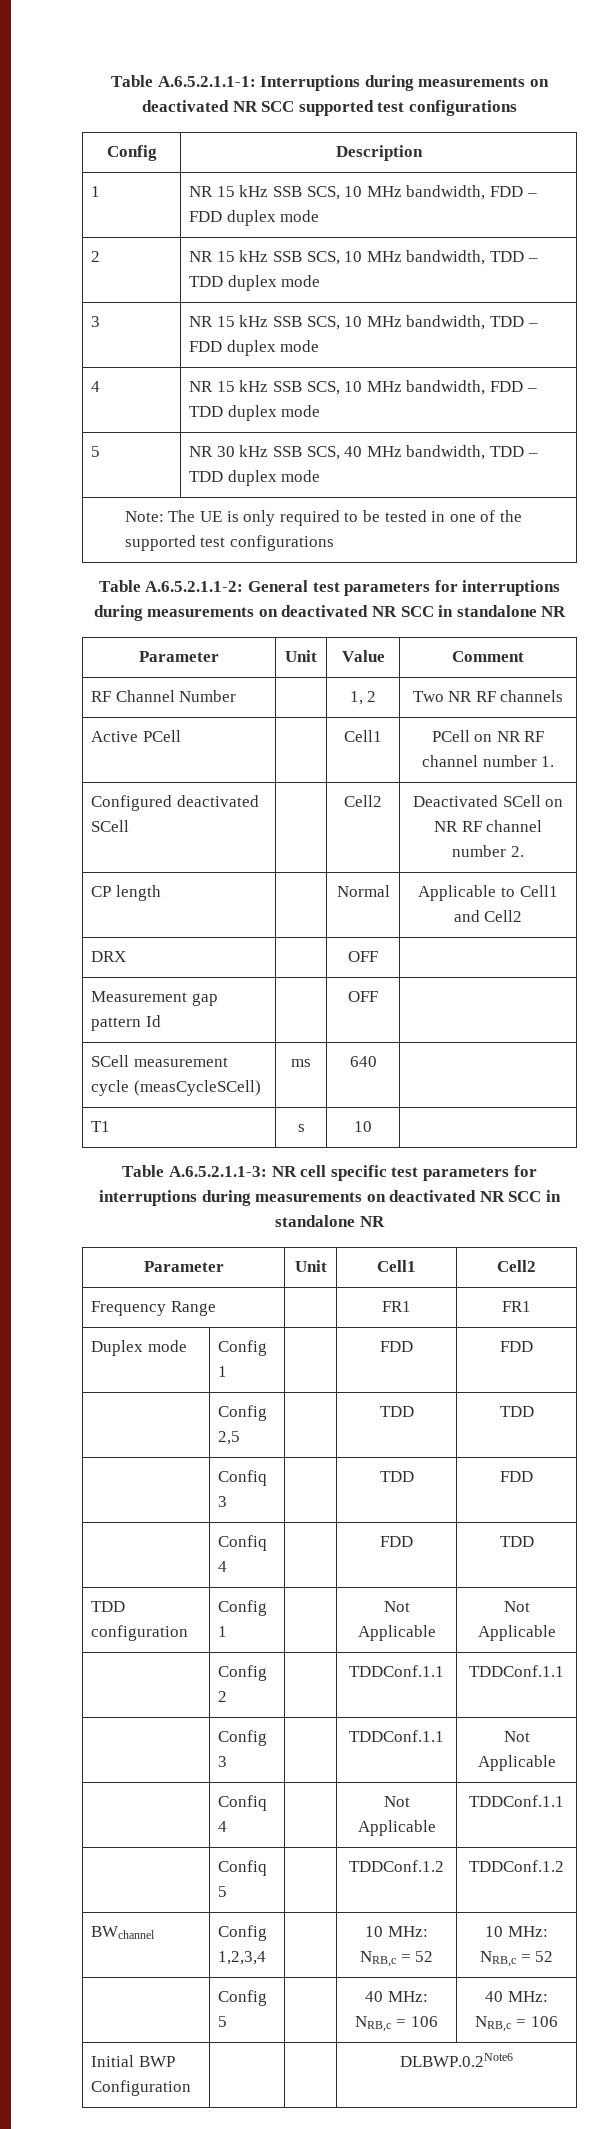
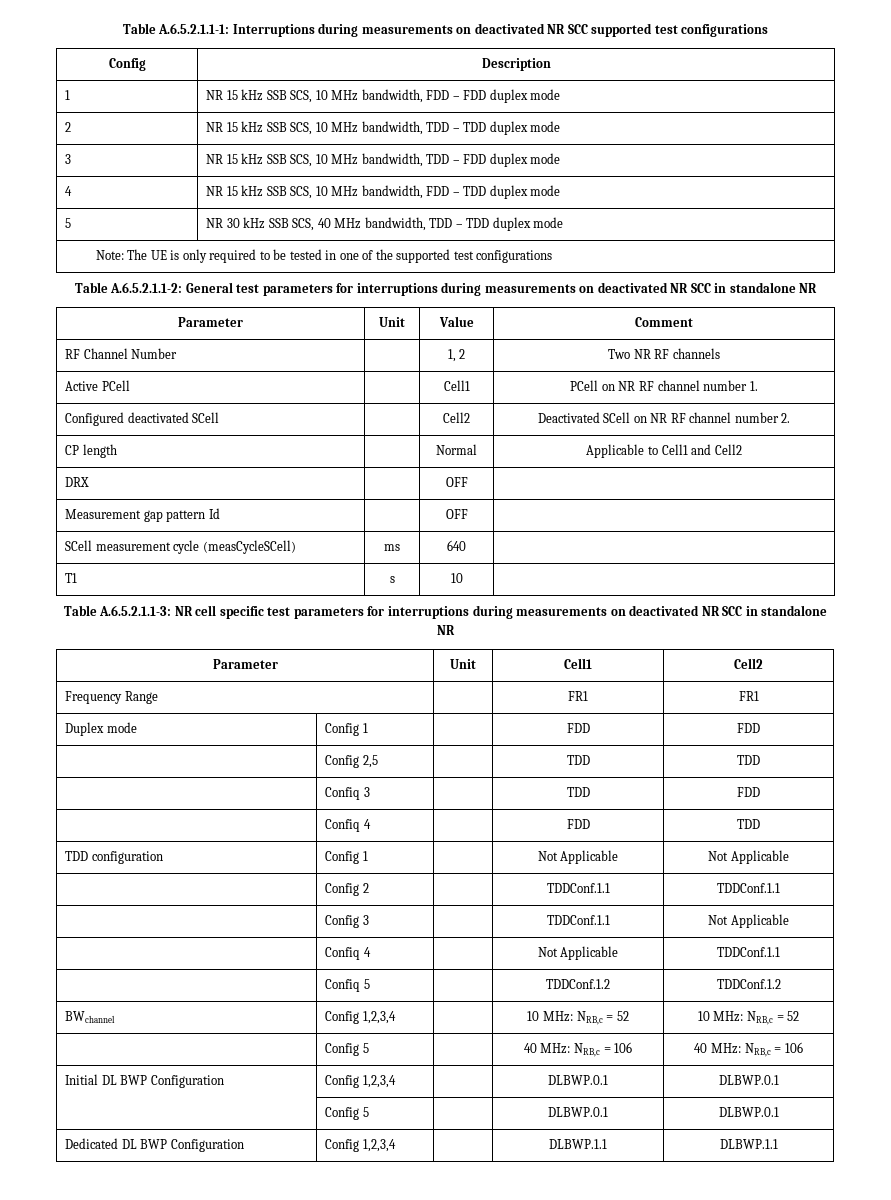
- Initial BWP Configuration | | | DLBWP.0.2Note6
+ Initial DL BWP Configuration | Config 1,2,3,4 | | DLBWP.0.1 | DLBWP.0.1
+ | Config 5 | | DLBWP.0.1 | DLBWP.0.1
+ Dedicated DL BWP Configuration | Config 1,2,3,4 | | DLBWP.1.1 | DLBWP.1.1

